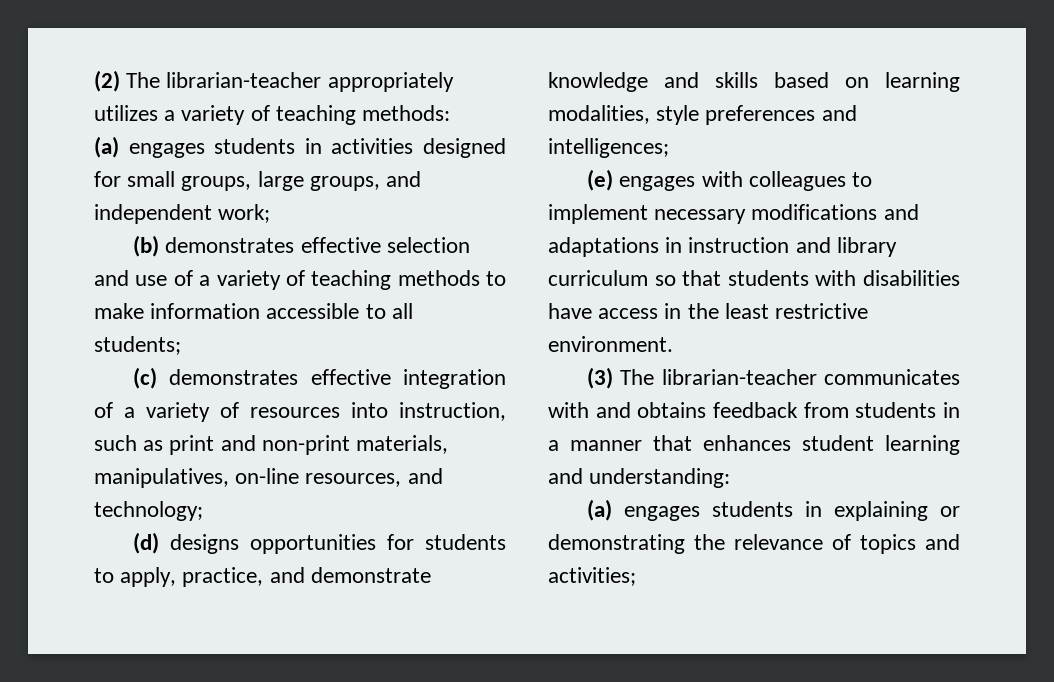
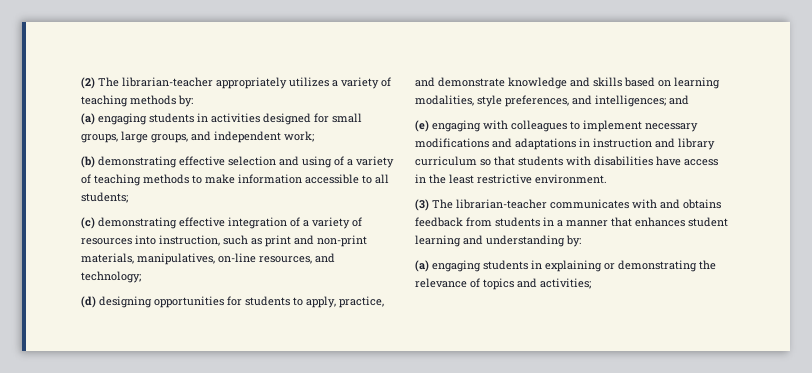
- (2) The librarian-teacher appropriately utilizes a variety of teaching methods:
- (a) engages students in activities designed for small groups, large groups, and independent work;
+ (2) The librarian-teacher appropriately utilizes a variety of teaching methods by:
+ (a) engaging students in activities designed for small groups, large groups, and independent work;
- (b) demonstrates effective selection and use of a variety of teaching methods to make information accessible to all students;
+ (b) demonstrating effective selection and using of a variety of teaching methods to make information accessible to all students;
- (c) demonstrates effective integration of a variety of resources into instruction, such as print and non-print materials, manipulatives, on-line resources, and technology;
+ (c) demonstrating effective integration of a variety of resources into instruction, such as print and non-print materials, manipulatives, on-line resources, and technology;
- (d) designs opportunities for students to apply, practice, and demonstrate knowledge and skills based on learning modalities, style preferences and intelligences;
+ (d) designing opportunities for students to apply, practice, and demonstrate knowledge and skills based on learning modalities, style preferences, and intelligences; and
- (e) engages with colleagues to implement necessary modifications and adaptations in instruction and library curriculum so that students with disabilities have access in the least restrictive environment.
+ (e) engaging with colleagues to implement necessary modifications and adaptations in instruction and library curriculum so that students with disabilities have access in the least restrictive environment.
- (3) The librarian-teacher communicates with and obtains feedback from students in a manner that enhances student learning and understanding:
- (a) engages students in explaining or demonstrating the relevance of topics and activities;
+ (3) The librarian-teacher communicates with and obtains feedback from students in a manner that enhances student learning and understanding by:
+ (a) engaging students in explaining or demonstrating the relevance of topics and activities;

